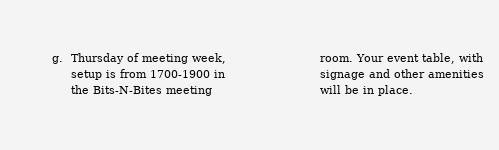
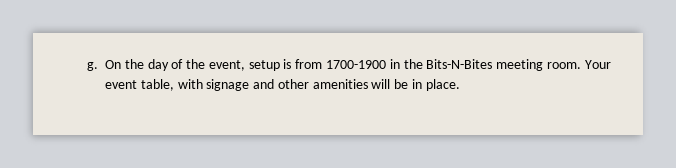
- Thursday of meeting week, setup is from 1700-1900 in the Bits-N-Bites meeting room.
+ On the day of the event, setup is from 1700-1900 in the Bits-N-Bites meeting room.

